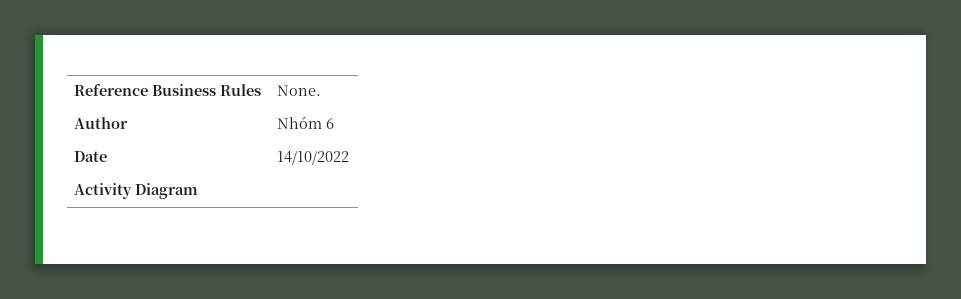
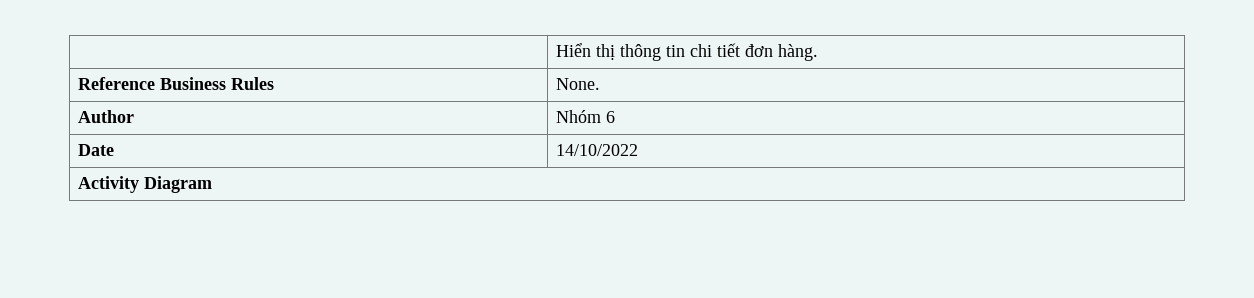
+ | Hiển thị thông tin chi tiết đơn hàng.

